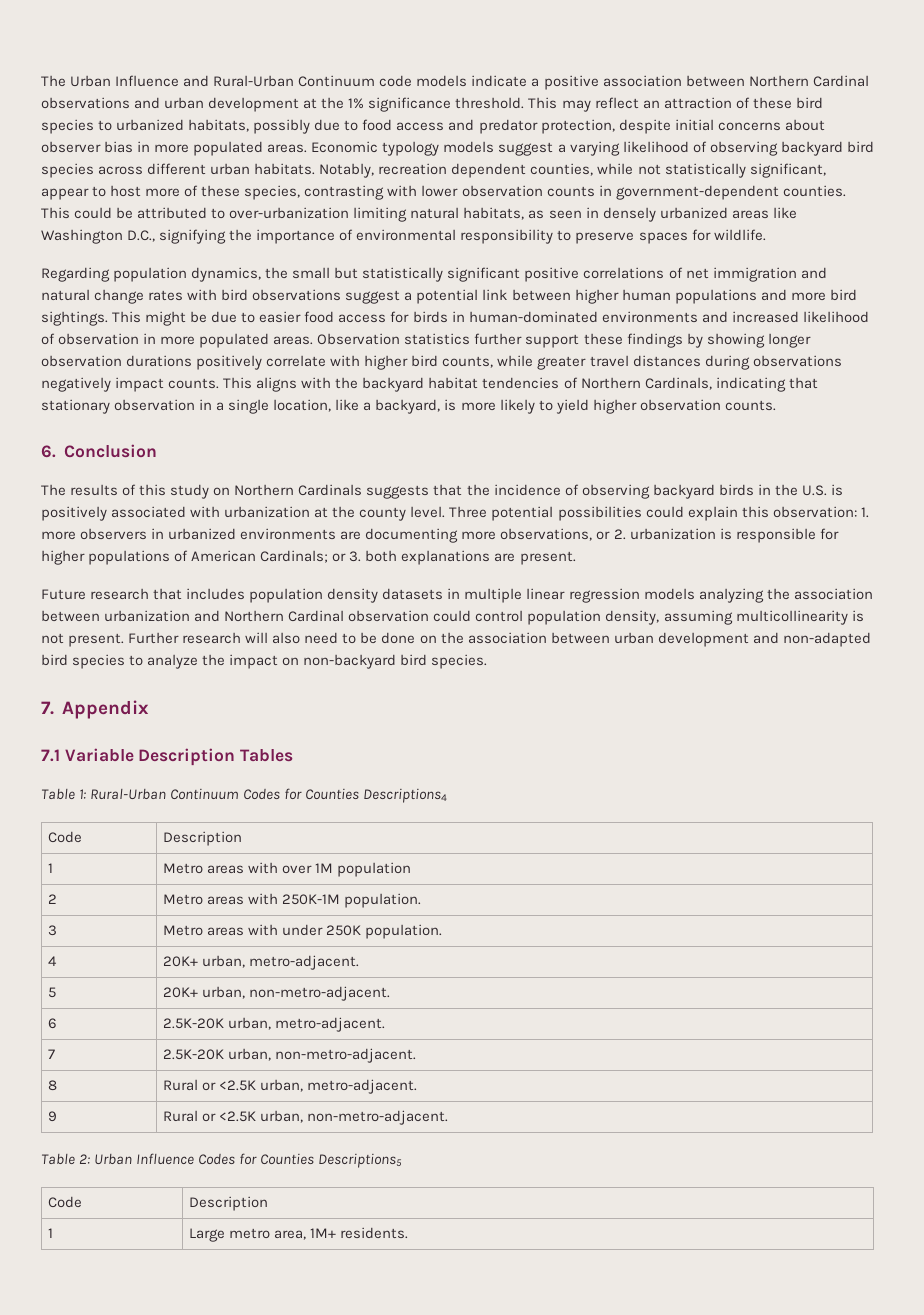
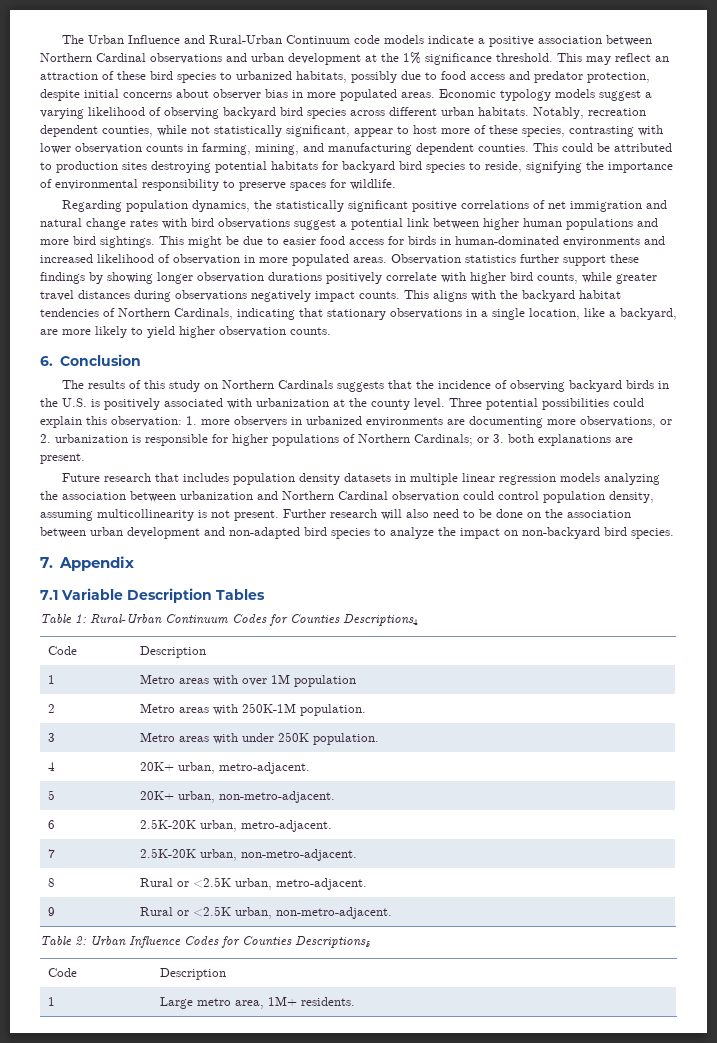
- Notably, recreation dependent counties, while not statistically significant, appear to host more of these species, contrasting with lower observation counts in government-dependent counties.
+ Notably, recreation dependent counties, while not statistically significant, appear to host more of these species, contrasting with lower observation counts in farming, mining, and manufacturing dependent counties.
- This could be attributed to over-urbanization limiting natural habitats, as seen in densely urbanized areas like Washington D.C., signifying the importance of environmental responsibility to preserve spaces for wildlife.
+ This could be attributed to production sites destroying potential habitats for backyard bird species to reside, signifying the importance of environmental responsibility to preserve spaces for wildlife.
- Regarding population dynamics, the small but statistically significant positive correlations of net immigration and natural change rates with bird observations suggest a potential link between higher human populations and more bird sightings.
+ Regarding population dynamics, the statistically significant positive correlations of net immigration and natural change rates with bird observations suggest a potential link between higher human populations and more bird sightings.
- This aligns with the backyard habitat tendencies of Northern Cardinals, indicating that stationary observation in a single location, like a backyard, is more likely to yield higher observation counts.
+ This aligns with the backyard habitat tendencies of Northern Cardinals, indicating that stationary observations in a single location, like a backyard, are more likely to yield higher observation counts.
- Three potential possibilities could explain this observation: 1. more observers in urbanized environments are documenting more observations, or 2. urbanization is responsible for higher populations of American Cardinals; or 3. both explanations are present.
+ Three potential possibilities could explain this observation: 1. more observers in urbanized environments are documenting more observations, or 2. urbanization is responsible for higher populations of Northern Cardinals; or 3. both explanations are present.

